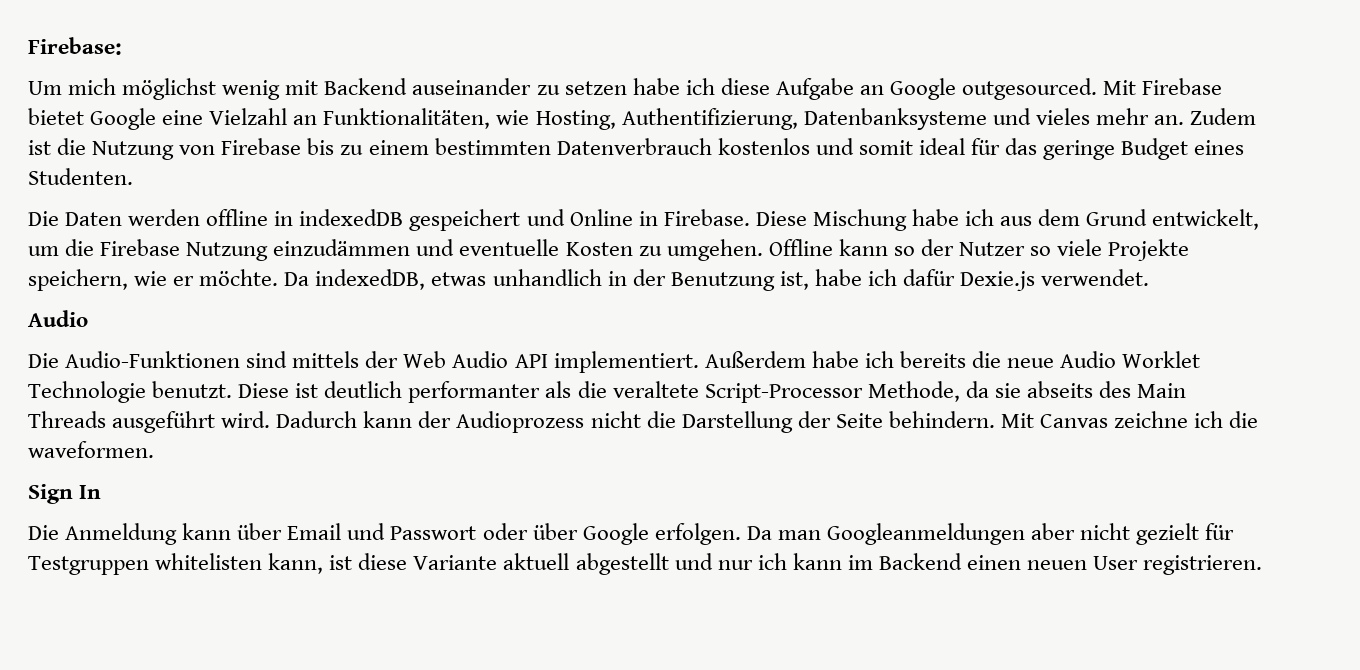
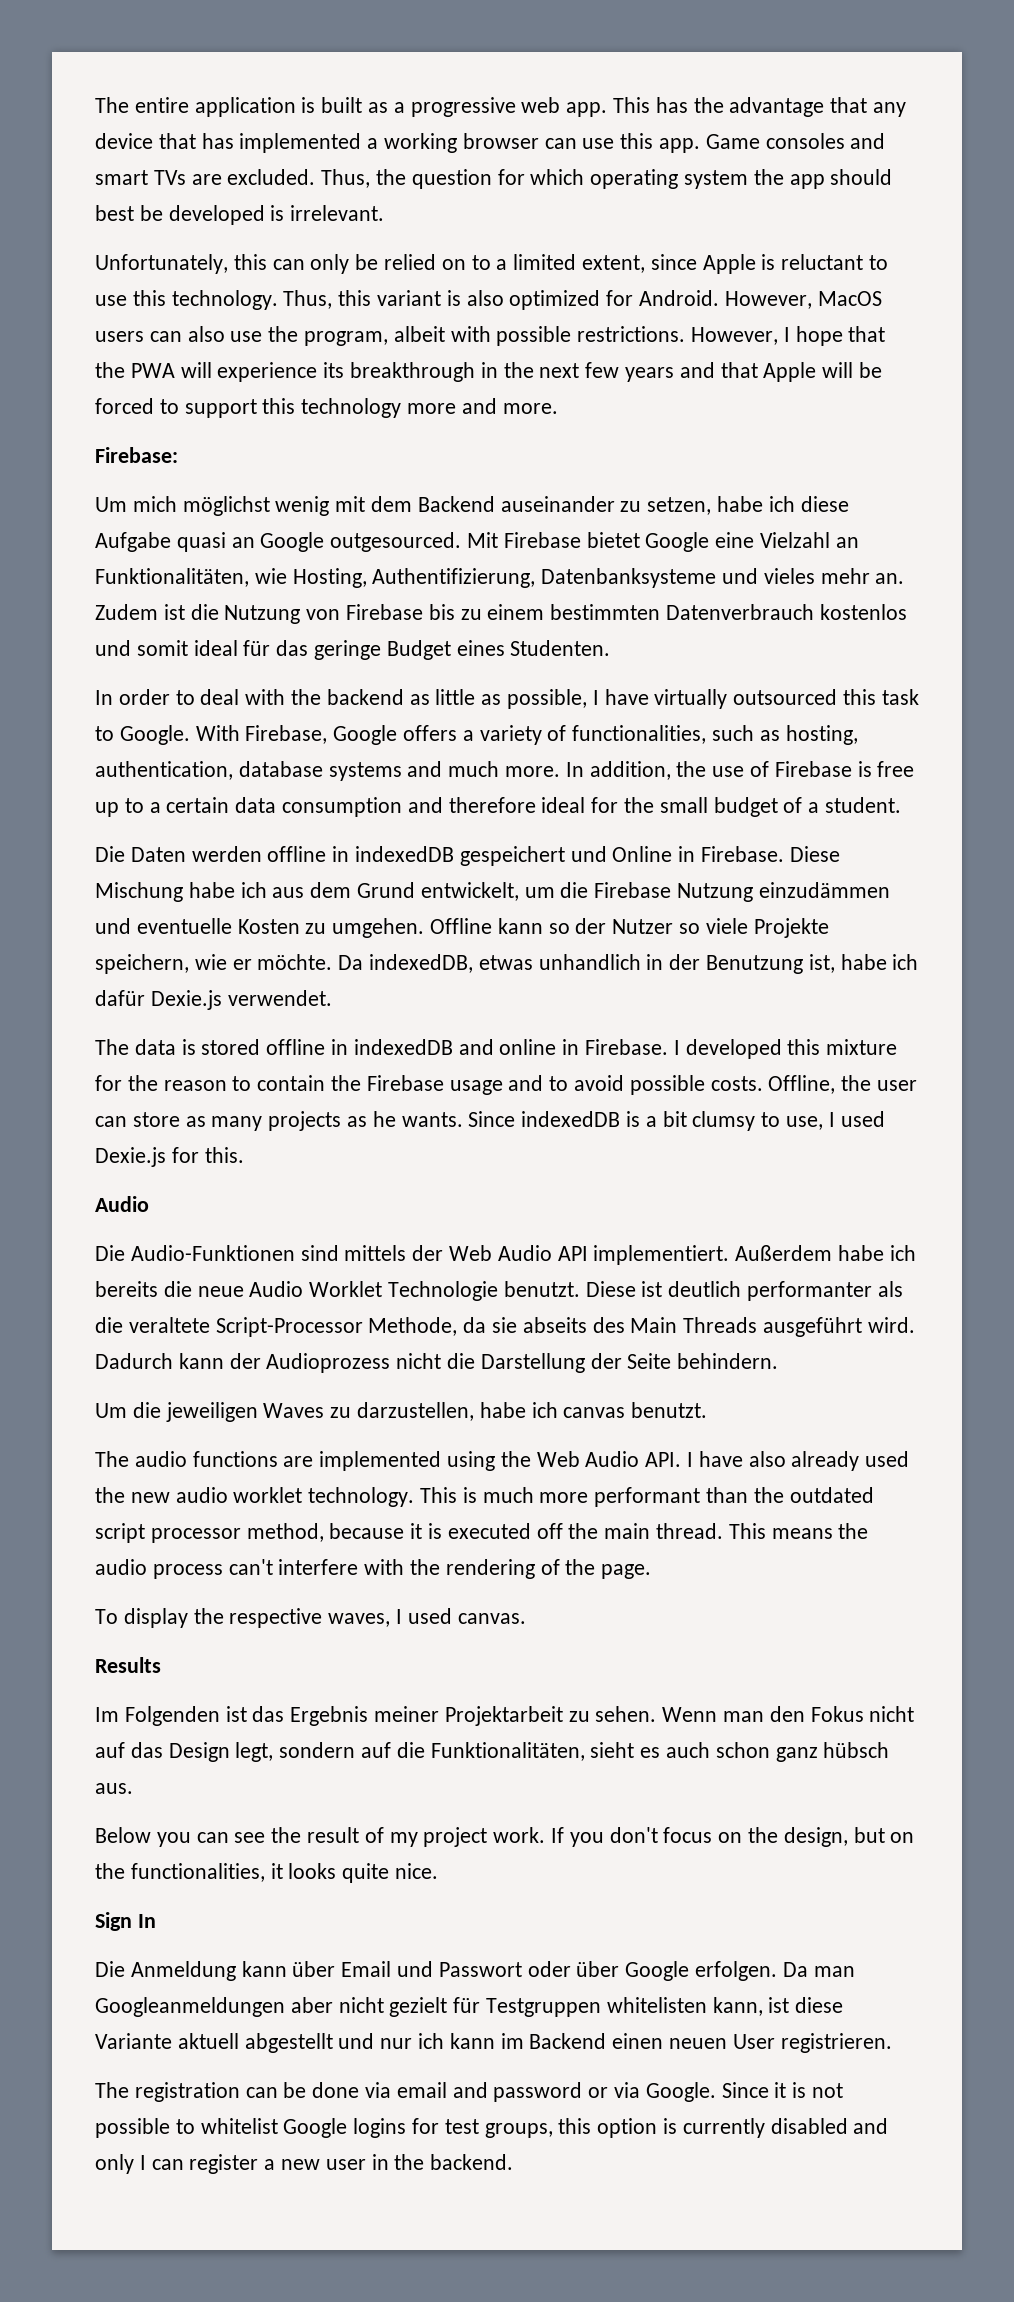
+ The entire application is built as a progressive web app. This has the advantage that any device that has implemented a working browser can use this app. Game consoles and smart TVs are excluded. Thus, the question for which operating system the app should best be developed is irrelevant.
+ Unfortunately, this can only be relied on to a limited extent, since Apple is reluctant to use this technology. Thus, this variant is also optimized for Android. However, MacOS users can also use the program, albeit with possible restrictions. However, I hope that the PWA will experience its breakthrough in the next few years and that Apple will be forced to support this technology more and more.
- Um mich möglichst wenig mit Backend auseinander zu setzen habe ich diese Aufgabe an Google outgesourced.
+ Um mich möglichst wenig mit dem Backend auseinander zu setzen, habe ich diese Aufgabe quasi an Google outgesourced.
+ In order to deal with the backend as little as possible, I have virtually outsourced this task to Google. With Firebase, Google offers a variety of functionalities, such as hosting, authentication, database systems and much more. In addition, the use of Firebase is free up to a certain data consumption and therefore ideal for the small budget of a student.
+ The data is stored offline in indexedDB and online in Firebase. I developed this mixture for the reason to contain the Firebase usage and to avoid possible costs. Offline, the user can store as many projects as he wants. Since indexedDB is a bit clumsy to use, I used Dexie.js for this.
- Dadurch kann der Audioprozess nicht die Darstellung der Seite behindern. Mit Canvas zeichne ich die waveformen.
+ Dadurch kann der Audioprozess nicht die Darstellung der Seite behindern.
+ Um die jeweiligen Waves zu darzustellen, habe ich canvas benutzt.
+ The audio functions are implemented using the Web Audio API. I have also already used the new audio worklet technology. This is much more performant than the outdated script processor method, because it is executed off the main thread. This means the audio process can't interfere with the rendering of the page.
+ To display the respective waves, I used canvas.
+ Results
+ Im Folgenden ist das Ergebnis meiner Projektarbeit zu sehen. Wenn man den Fokus nicht auf das Design legt, sondern auf die Funktionalitäten, sieht es auch schon ganz hübsch aus.
+ Below you can see the result of my project work. If you don't focus on the design, but on the functionalities, it looks quite nice.
+ The registration can be done via email and password or via Google. Since it is not possible to whitelist Google logins for test groups, this option is currently disabled and only I can register a new user in the backend.

